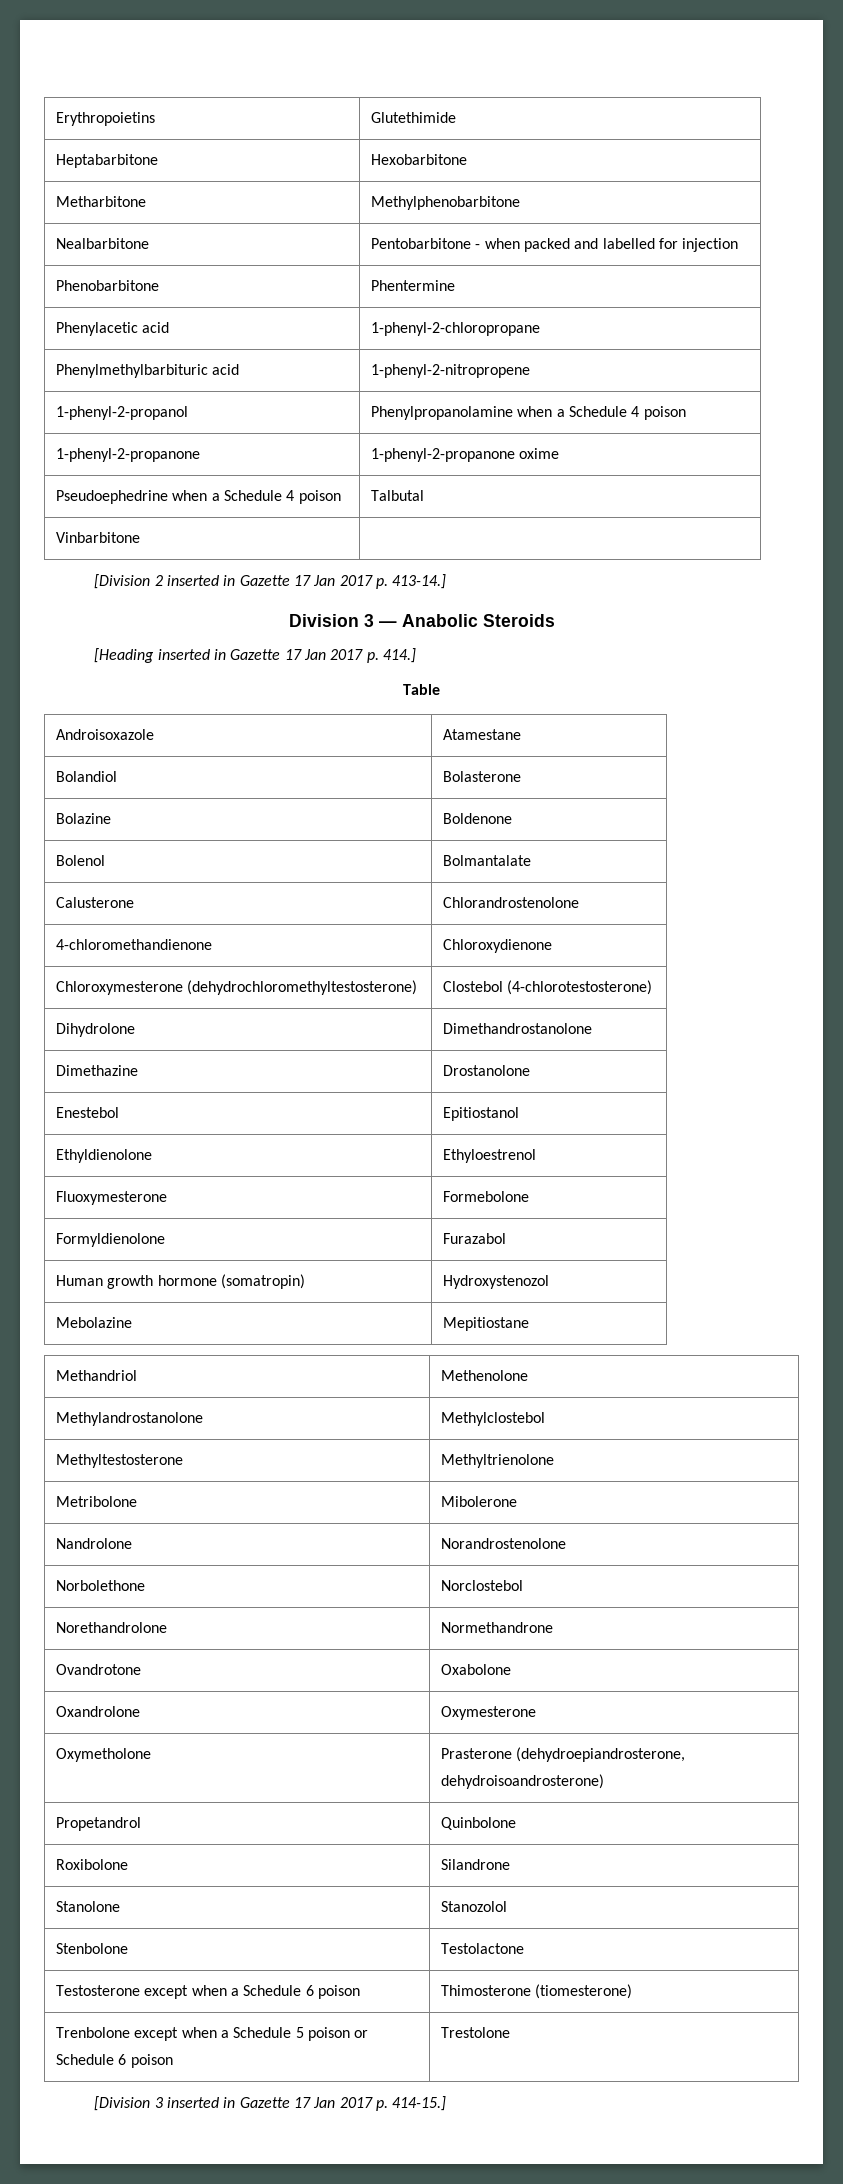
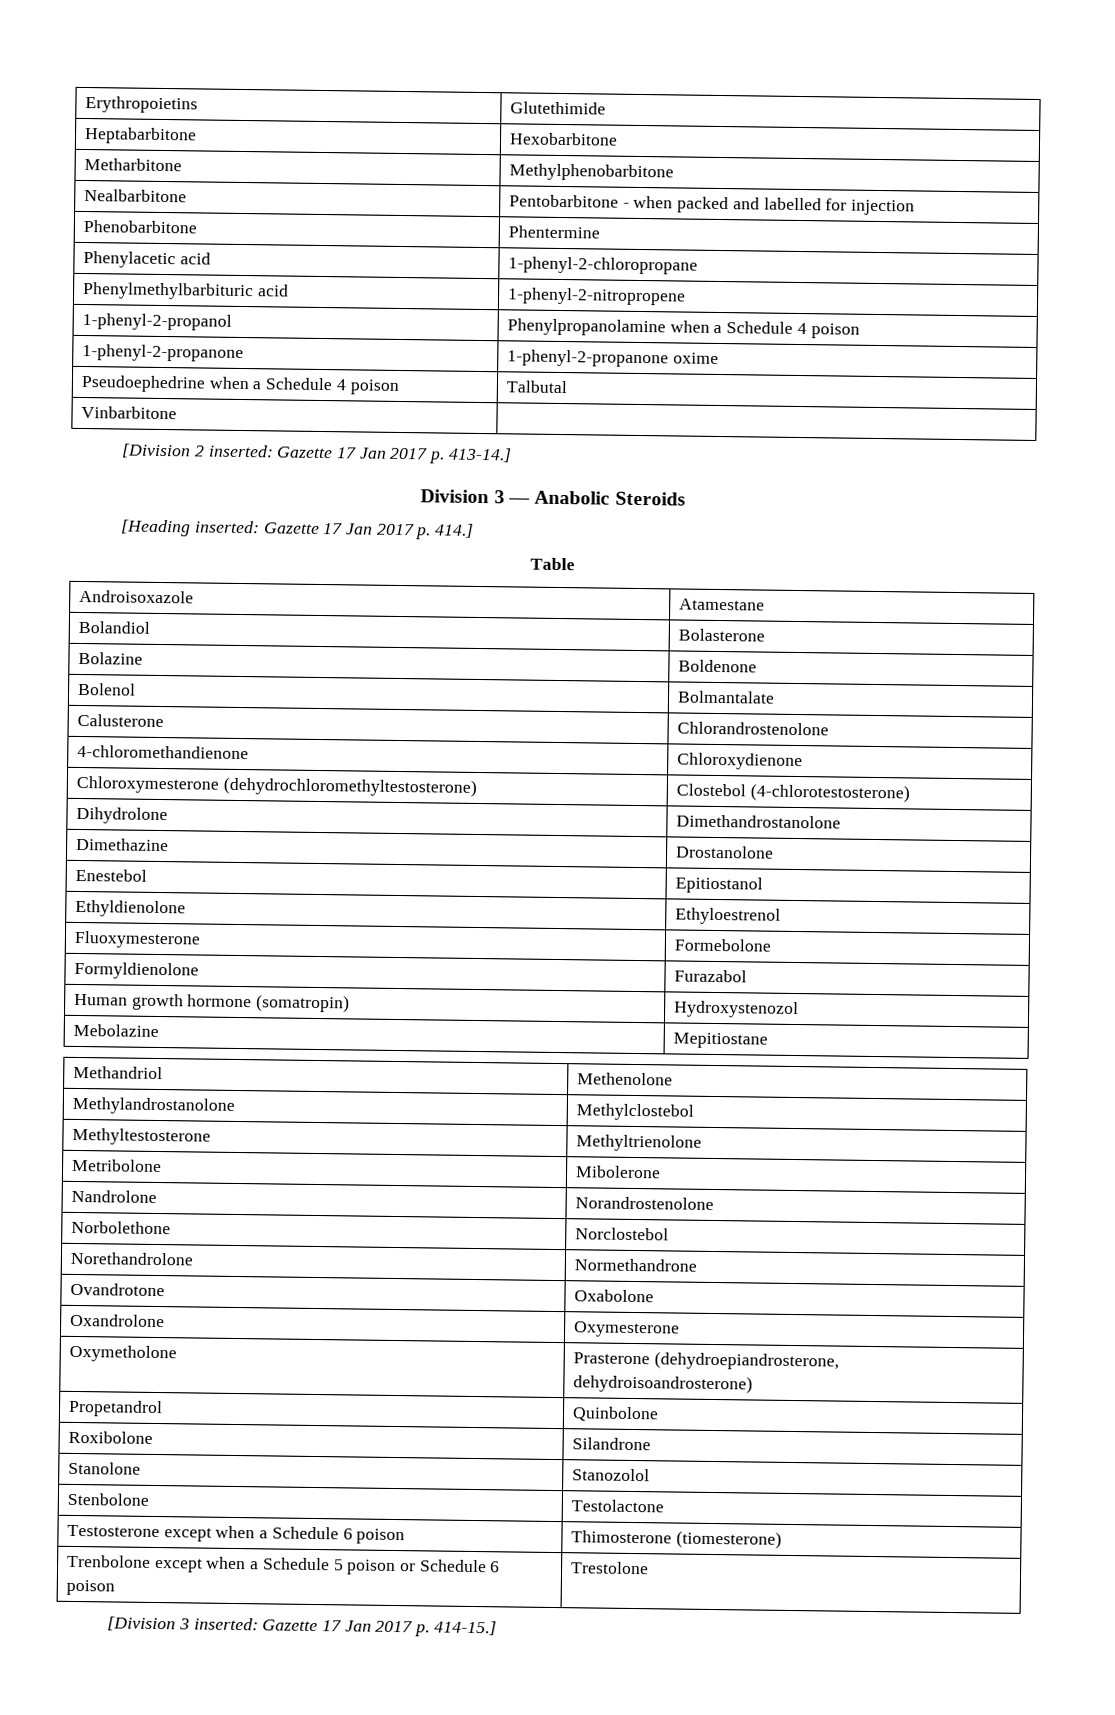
- [Division 2 inserted in Gazette 17 Jan 2017 p. 413-14.]
+ [Division 2 inserted: Gazette 17 Jan 2017 p. 413-14.]
- [Heading inserted in Gazette 17 Jan 2017 p. 414.]
+ [Heading inserted: Gazette 17 Jan 2017 p. 414.]
- [Division 3 inserted in Gazette 17 Jan 2017 p. 414-15.]
+ [Division 3 inserted: Gazette 17 Jan 2017 p. 414-15.]

